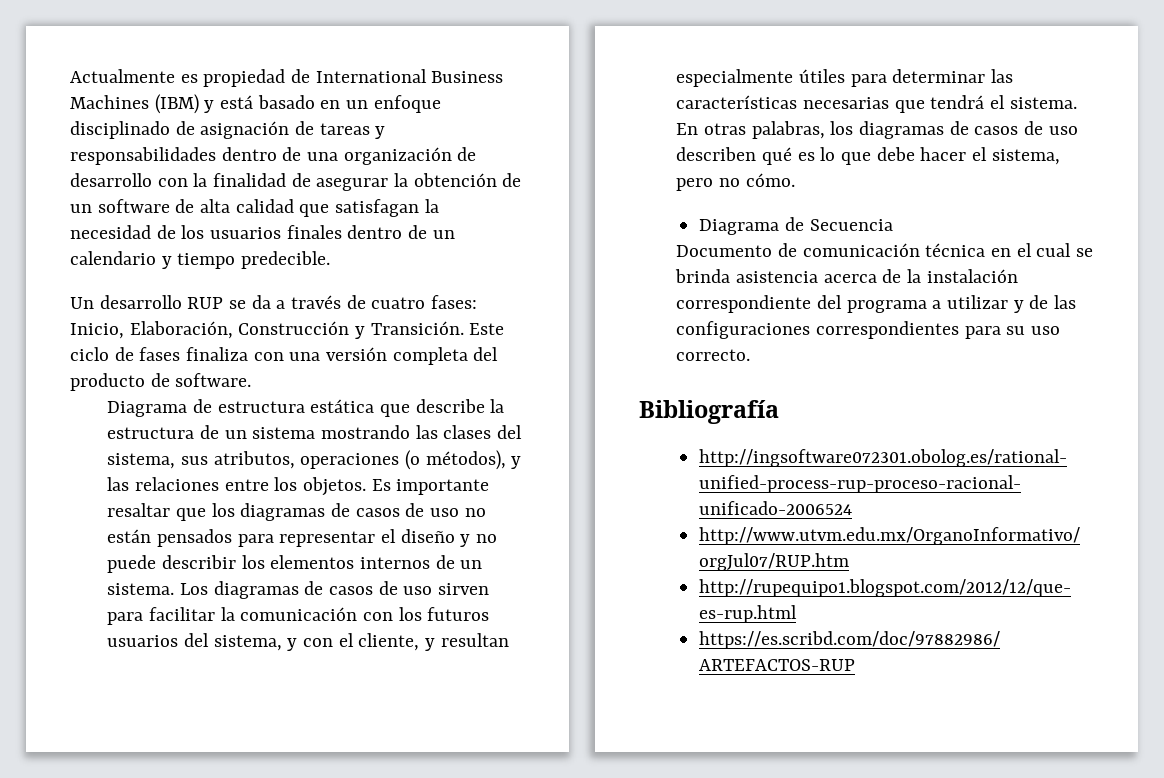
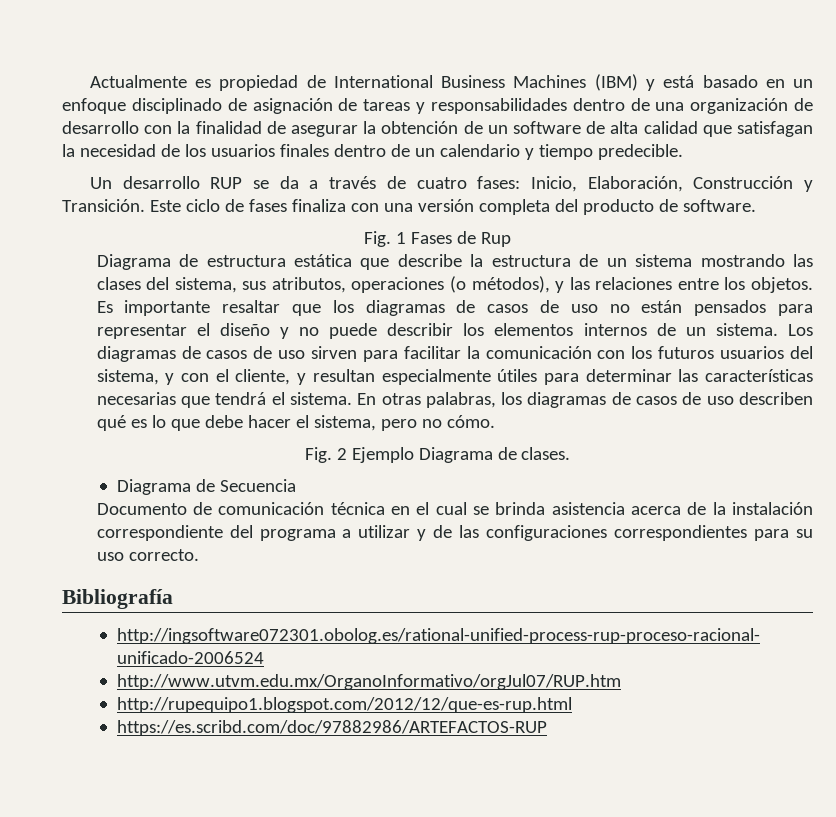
+ Fig. 1 Fases de Rup
+ Fig. 2 Ejemplo Diagrama de clases.

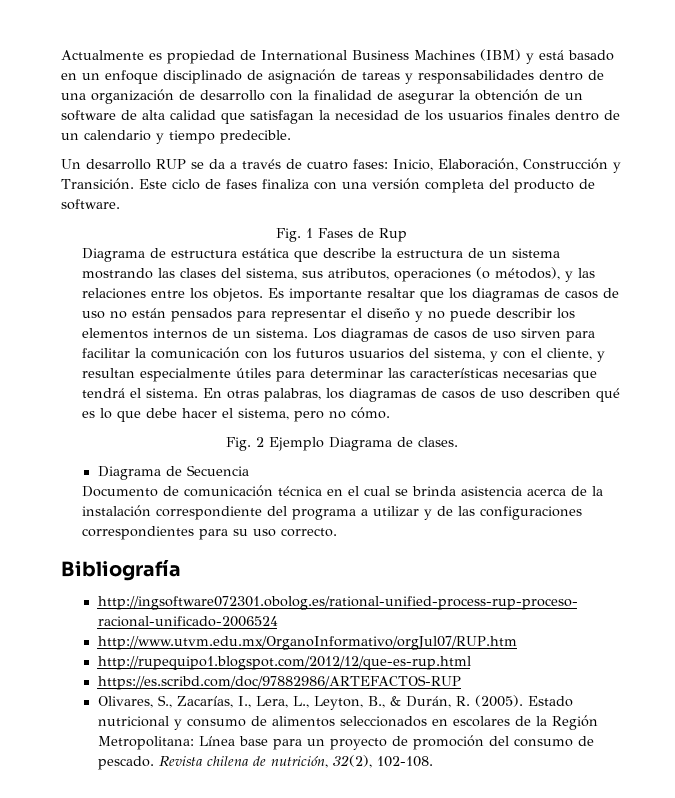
+ Olivares, S., Zacarías, I., Lera, L., Leyton, B., & Durán, R. (2005). Estado nutricional y consumo de alimentos seleccionados en escolares de la Región Metropolitana: Línea base para un proyecto de promoción del consumo de pescado. Revista chilena de nutrición, 32(2), 102-108.

